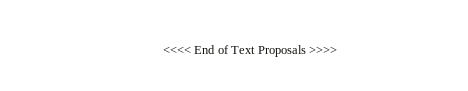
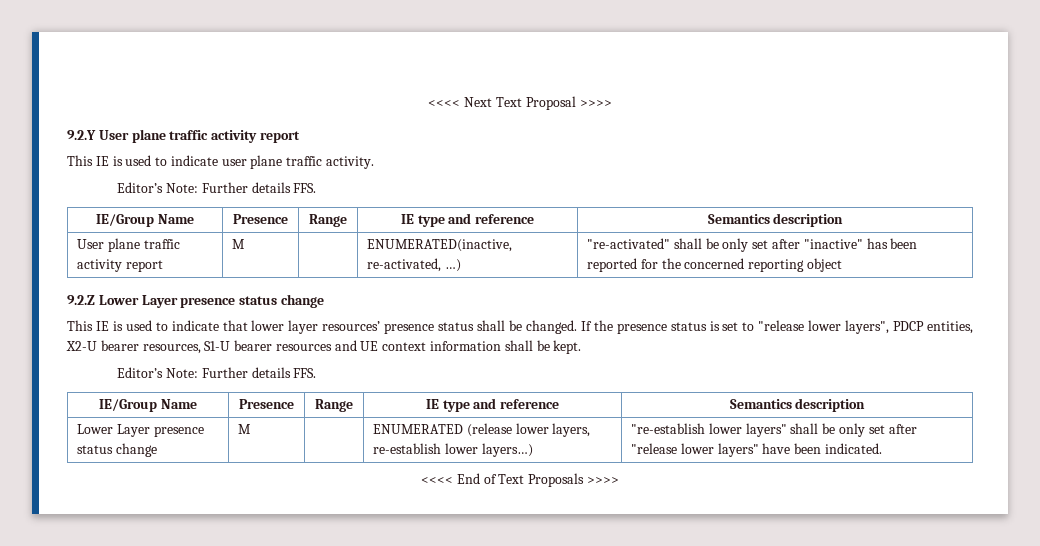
+ <<<< Next Text Proposal >>>>
+ 9.2.Y User plane traffic activity report
+ This IE is used to indicate user plane traffic activity.
+ Editor’s Note: Further details FFS.
+ IE/Group Name | Presence | Range | IE type and reference | Semantics description
+ User plane traffic activity report | M | | ENUMERATED(inactive, re-activated, …) | "re-activated" shall be only set after "inactive" has been reported for the concerned reporting object
+ 9.2.Z Lower Layer presence status change
+ This IE is used to indicate that lower layer resources’ presence status shall be changed. If the presence status is set to "release lower layers", PDCP entities, X2-U bearer resources, S1-U bearer resources and UE context information shall be kept.
+ Editor’s Note: Further details FFS.
+ IE/Group Name | Presence | Range | IE type and reference | Semantics description
+ Lower Layer presence status change | M | | ENUMERATED (release lower layers, re-establish lower layers…) | "re-establish lower layers" shall be only set after "release lower layers" have been indicated.

